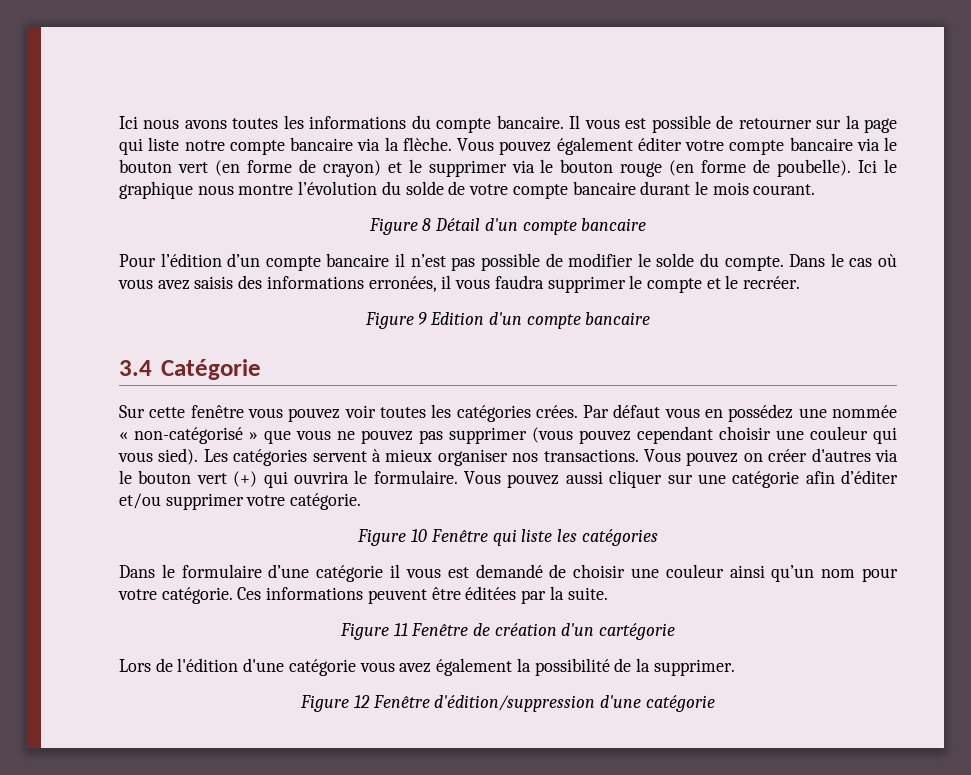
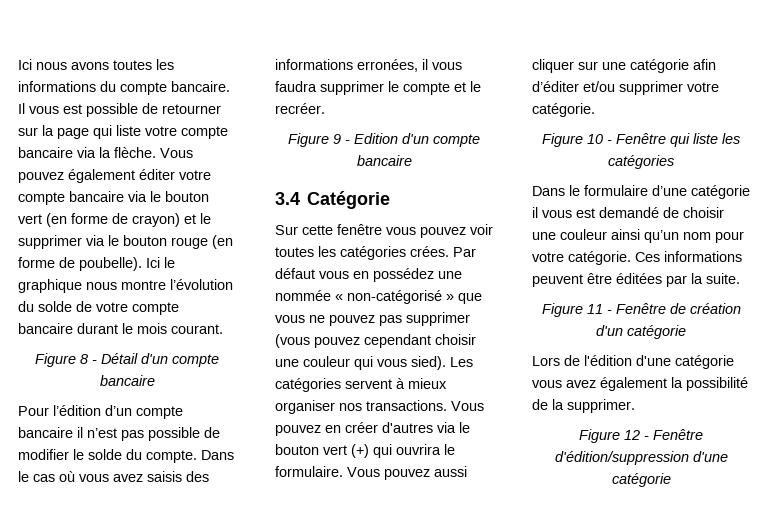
- Il vous est possible de retourner sur la page qui liste notre compte bancaire via la flèche.
+ Il vous est possible de retourner sur la page qui liste votre compte bancaire via la flèche.
- Figure 8 Détail d'un compte bancaire
+ Figure 8 - Détail d'un compte bancaire
- Figure 9 Edition d'un compte bancaire
+ Figure 9 - Edition d'un compte bancaire
- Vous pouvez on créer d'autres via le bouton vert (+) qui ouvrira le formulaire.
+ Vous pouvez en créer d'autres via le bouton vert (+) qui ouvrira le formulaire.
- Figure 10 Fenêtre qui liste les catégories
+ Figure 10 - Fenêtre qui liste les catégories
- Figure 11 Fenêtre de création d'un cartégorie
+ Figure 11 - Fenêtre de création d'un catégorie
- Figure 12 Fenêtre d'édition/suppression d'une catégorie
+ Figure 12 - Fenêtre d'édition/suppression d'une catégorie

